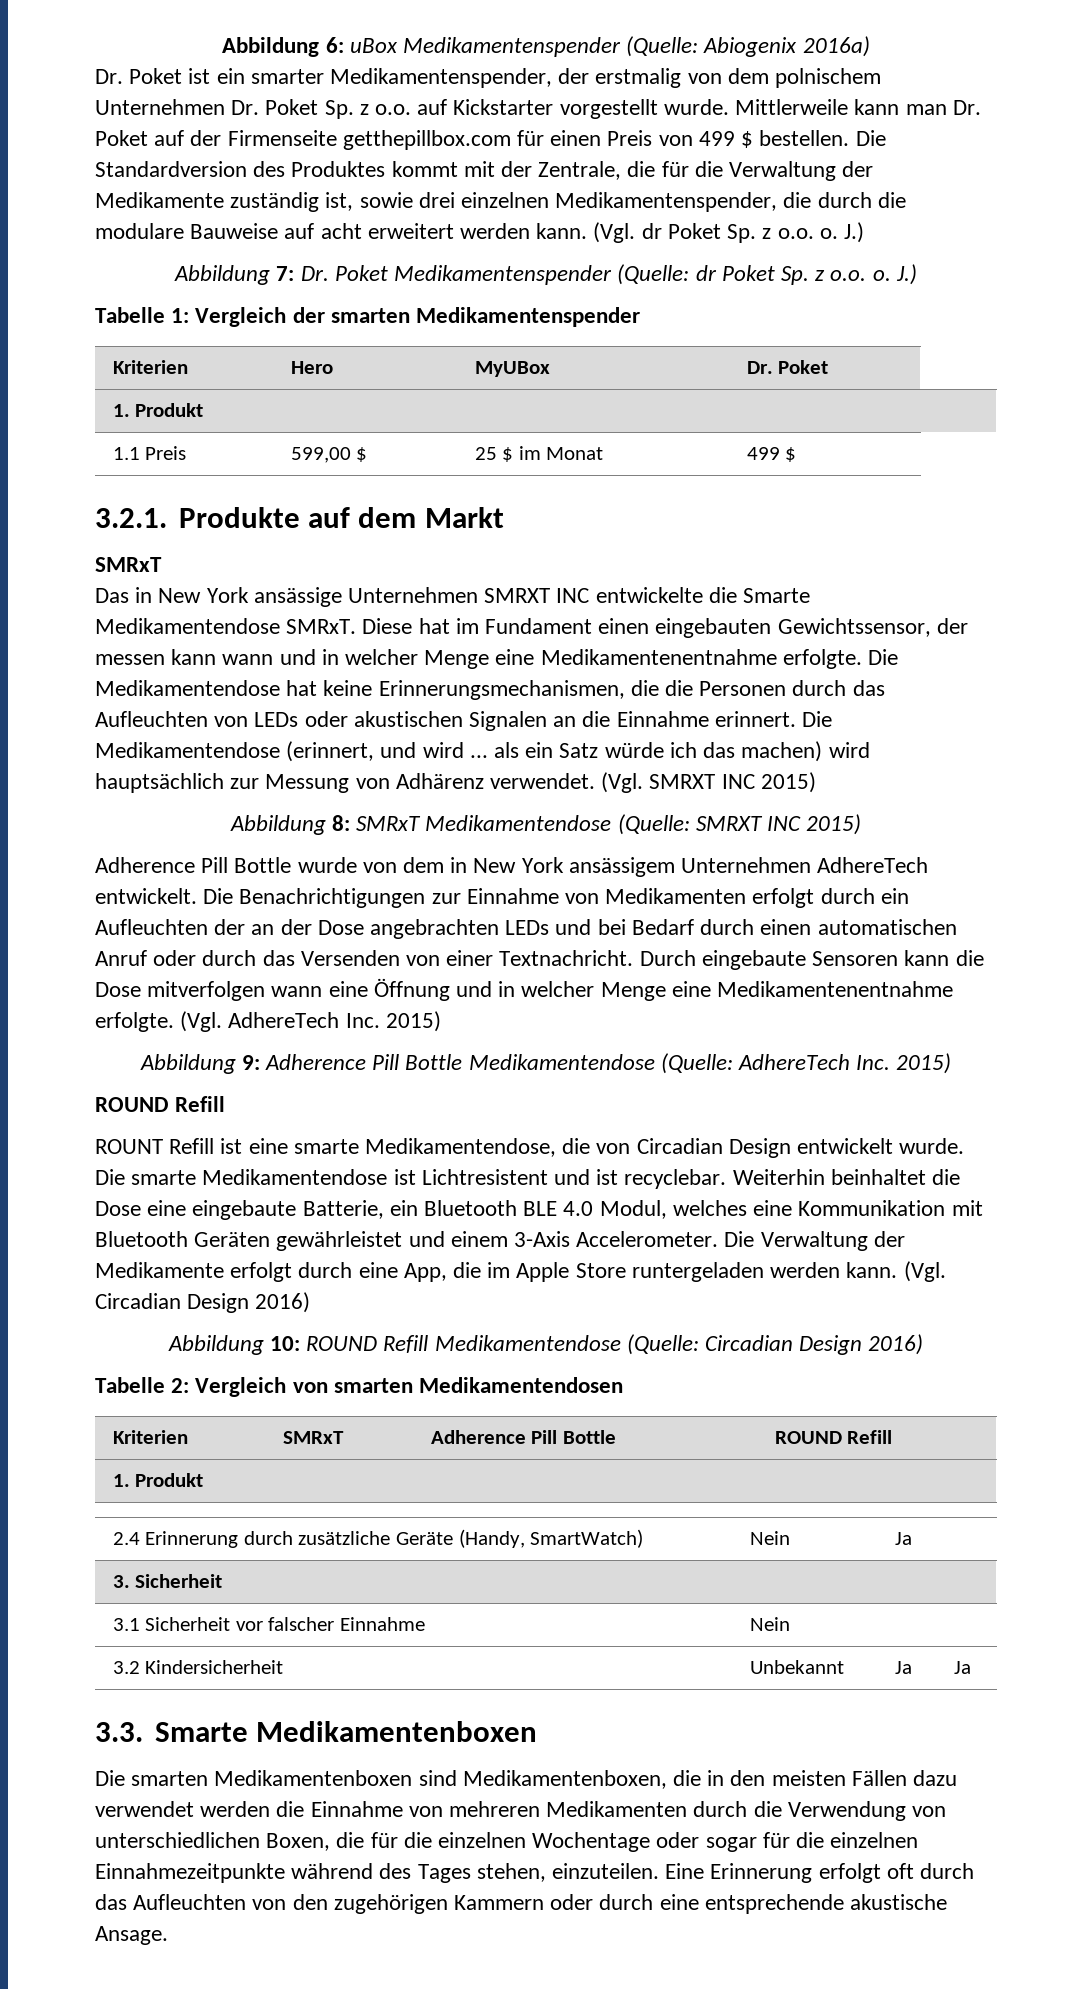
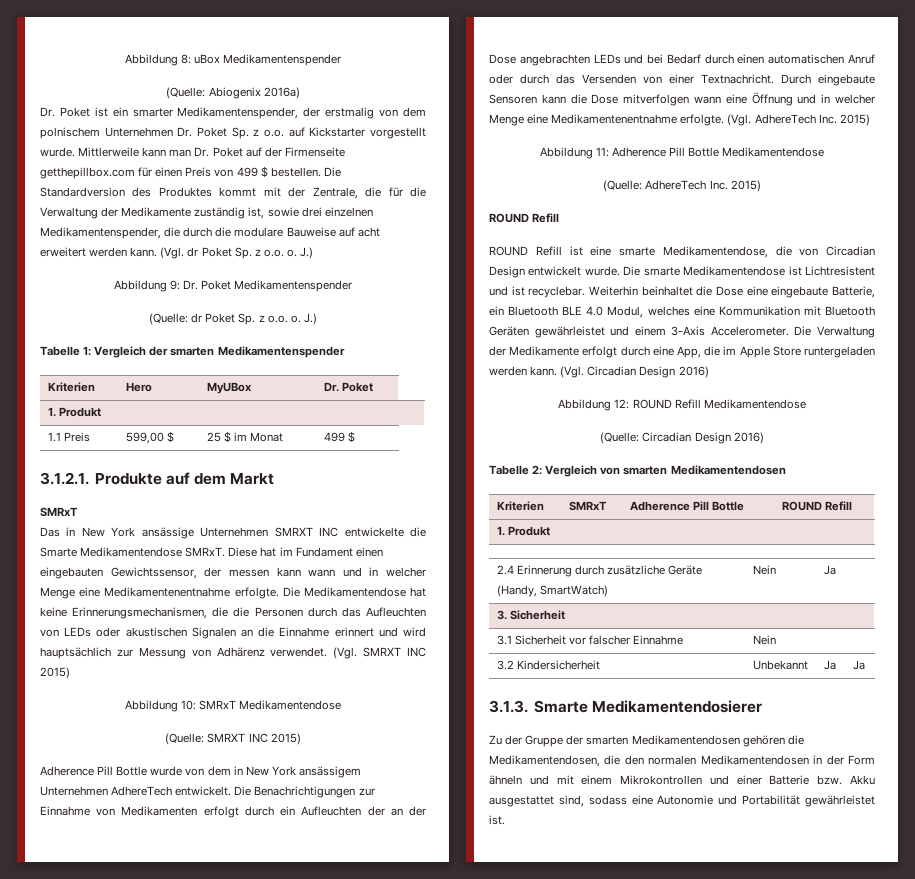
- Abbildung 6: uBox Medikamentenspender (Quelle: Abiogenix 2016a)
+ Abbildung 8: uBox Medikamentenspender
+ (Quelle: Abiogenix 2016a)
- Abbildung 7: Dr. Poket Medikamentenspender (Quelle: dr Poket Sp. z o.o. o.
+ Abbildung 9: Dr. Poket Medikamentenspender
+ (Quelle: dr Poket Sp. z o.o. o.
- 3.2.1. Produkte auf dem Markt
+ 3.1.2.1. Produkte auf dem Markt
- Die Medikamentendose hat keine Erinnerungsmechanismen, die die Personen durch das Aufleuchten von LEDs oder akustischen Signalen an die Einnahme erinnert. Die Medikamentendose (erinnert, und wird ... als ein Satz würde ich das machen) wird hauptsächlich zur Messung von Adhärenz verwendet.
+ Die Medikamentendose hat keine Erinnerungsmechanismen, die die Personen durch das Aufleuchten von LEDs oder akustischen Signalen an die Einnahme erinnert und wird hauptsächlich zur Messung von Adhärenz verwendet.
- Abbildung 8: SMRxT Medikamentendose (Quelle: SMRXT INC 2015)
+ Abbildung 10: SMRxT Medikamentendose
+ (Quelle: SMRXT INC 2015)
- Abbildung 9: Adherence Pill Bottle Medikamentendose (Quelle: AdhereTech Inc. 2015)
+ Abbildung 11: Adherence Pill Bottle Medikamentendose
+ (Quelle: AdhereTech Inc. 2015)
- ROUNT Refill ist eine smarte Medikamentendose, die von Circadian Design entwickelt wurde.
+ ROUND Refill ist eine smarte Medikamentendose, die von Circadian Design entwickelt wurde.
- Abbildung 10: ROUND Refill Medikamentendose (Quelle: Circadian Design 2016)
+ Abbildung 12: ROUND Refill Medikamentendose
+ (Quelle: Circadian Design 2016)
- 3.3. Smarte Medikamentenboxen
- Die smarten Medikamentenboxen sind Medikamentenboxen, die in den meisten Fällen dazu verwendet werden die Einnahme von mehreren Medikamenten durch die Verwendung von unterschiedlichen Boxen, die für die einzelnen Wochentage oder sogar für die einzelnen Einnahmezeitpunkte während des Tages stehen, einzuteilen. Eine Erinnerung erfolgt oft durch das Aufleuchten von den zugehörigen Kammern oder durch eine entsprechende akustische Ansage.
+ 3.1.3. Smarte Medikamentendosierer
+ Zu der Gruppe der smarten Medikamentendosen gehören die Medikamentendosen, die den normalen Medikamentendosen in der Form ähneln und mit einem Mikrokontrollen und einer Batterie bzw. Akku ausgestattet sind, sodass eine Autonomie und Portabilität gewährleistet ist.

